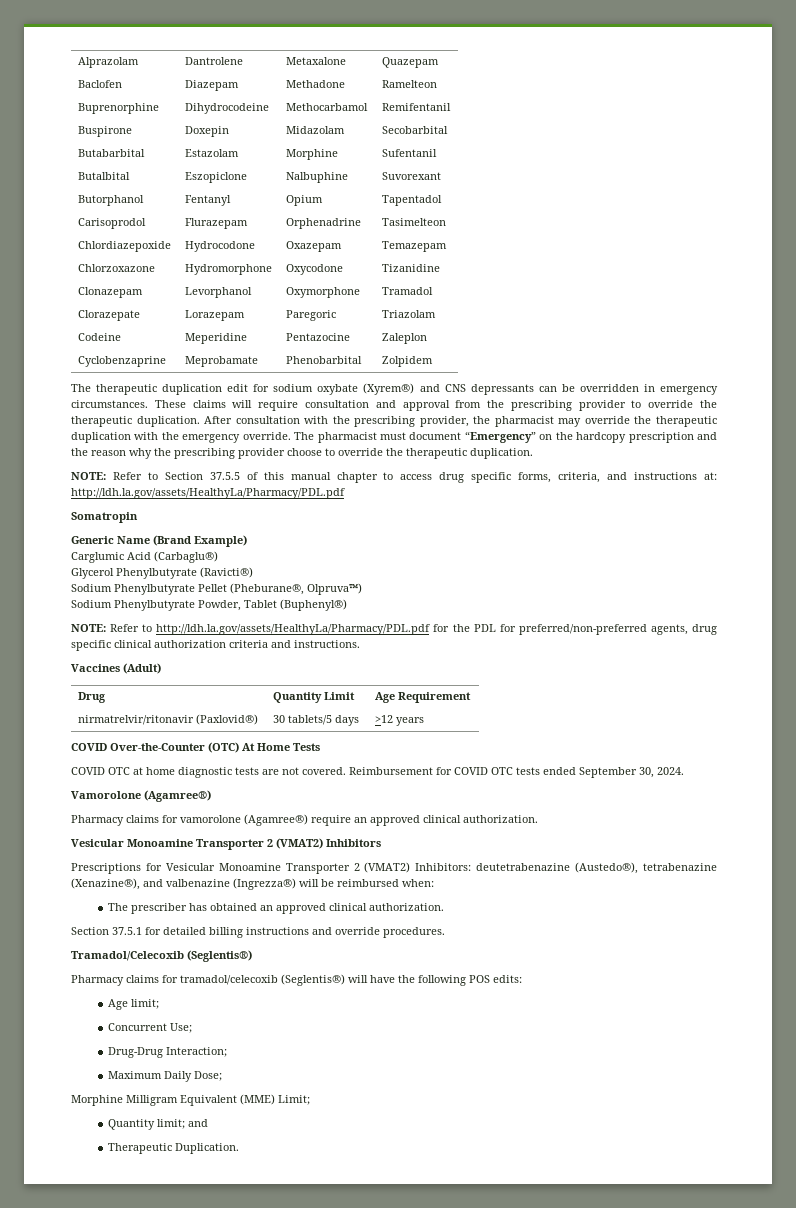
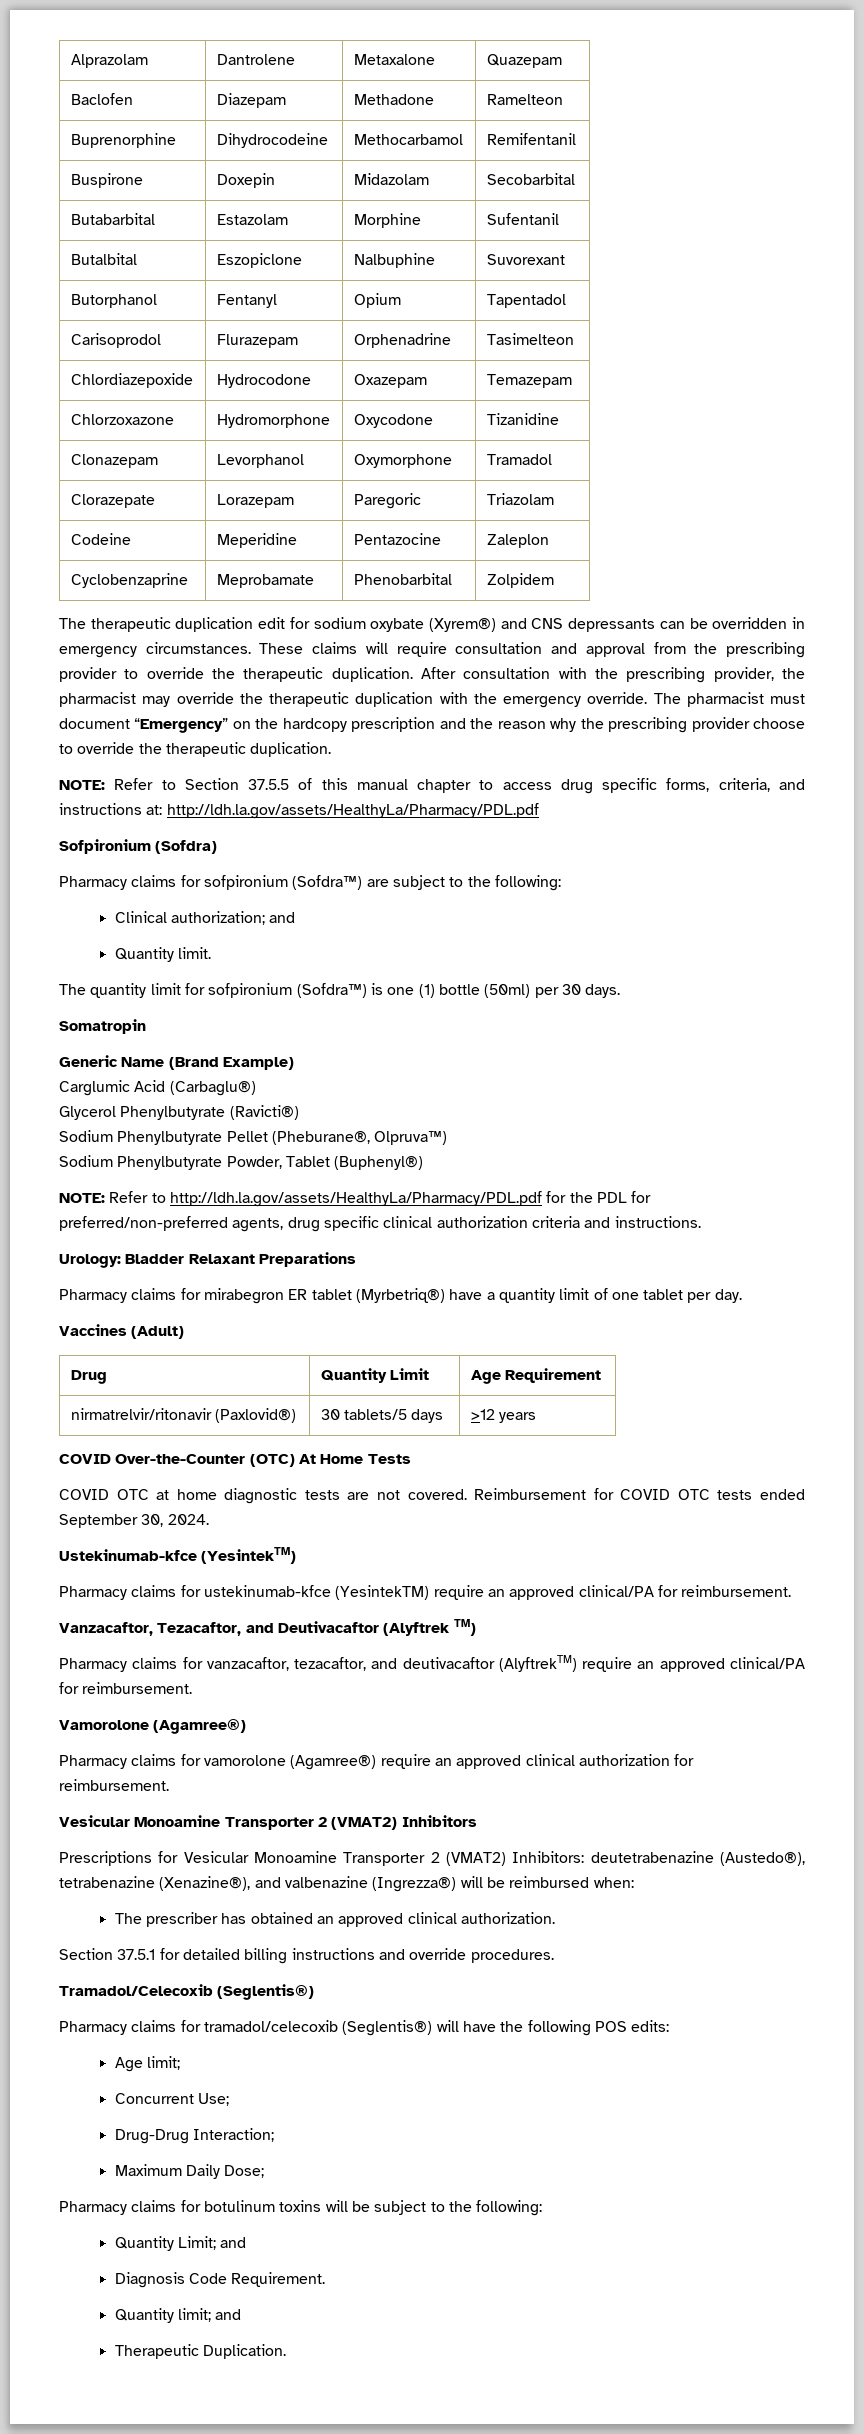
+ Sofpironium (Sofdra)
+ Pharmacy claims for sofpironium (Sofdra™) are subject to the following:
+ Clinical authorization; and
+ Quantity limit.
+ The quantity limit for sofpironium (Sofdra™) is one (1) bottle (50ml) per 30 days.
+ Urology: Bladder Relaxant Preparations
+ Pharmacy claims for mirabegron ER tablet (Myrbetriq®) have a quantity limit of one tablet per day.
+ Ustekinumab-kfce (YesintekTM)
+ Pharmacy claims for ustekinumab-kfce (YesintekTM) require an approved clinical/PA for reimbursement.
+ Vanzacaftor, Tezacaftor, and Deutivacaftor (Alyftrek TM)
+ Pharmacy claims for vanzacaftor, tezacaftor, and deutivacaftor (AlyftrekTM) require an approved clinical/PA for reimbursement.
- Pharmacy claims for vamorolone (Agamree®) require an approved clinical authorization.
+ Pharmacy claims for vamorolone (Agamree®) require an approved clinical authorization for reimbursement.
- Morphine Milligram Equivalent (MME) Limit;
+ Pharmacy claims for botulinum toxins will be subject to the following:
+ Quantity Limit; and
+ Diagnosis Code Requirement.

